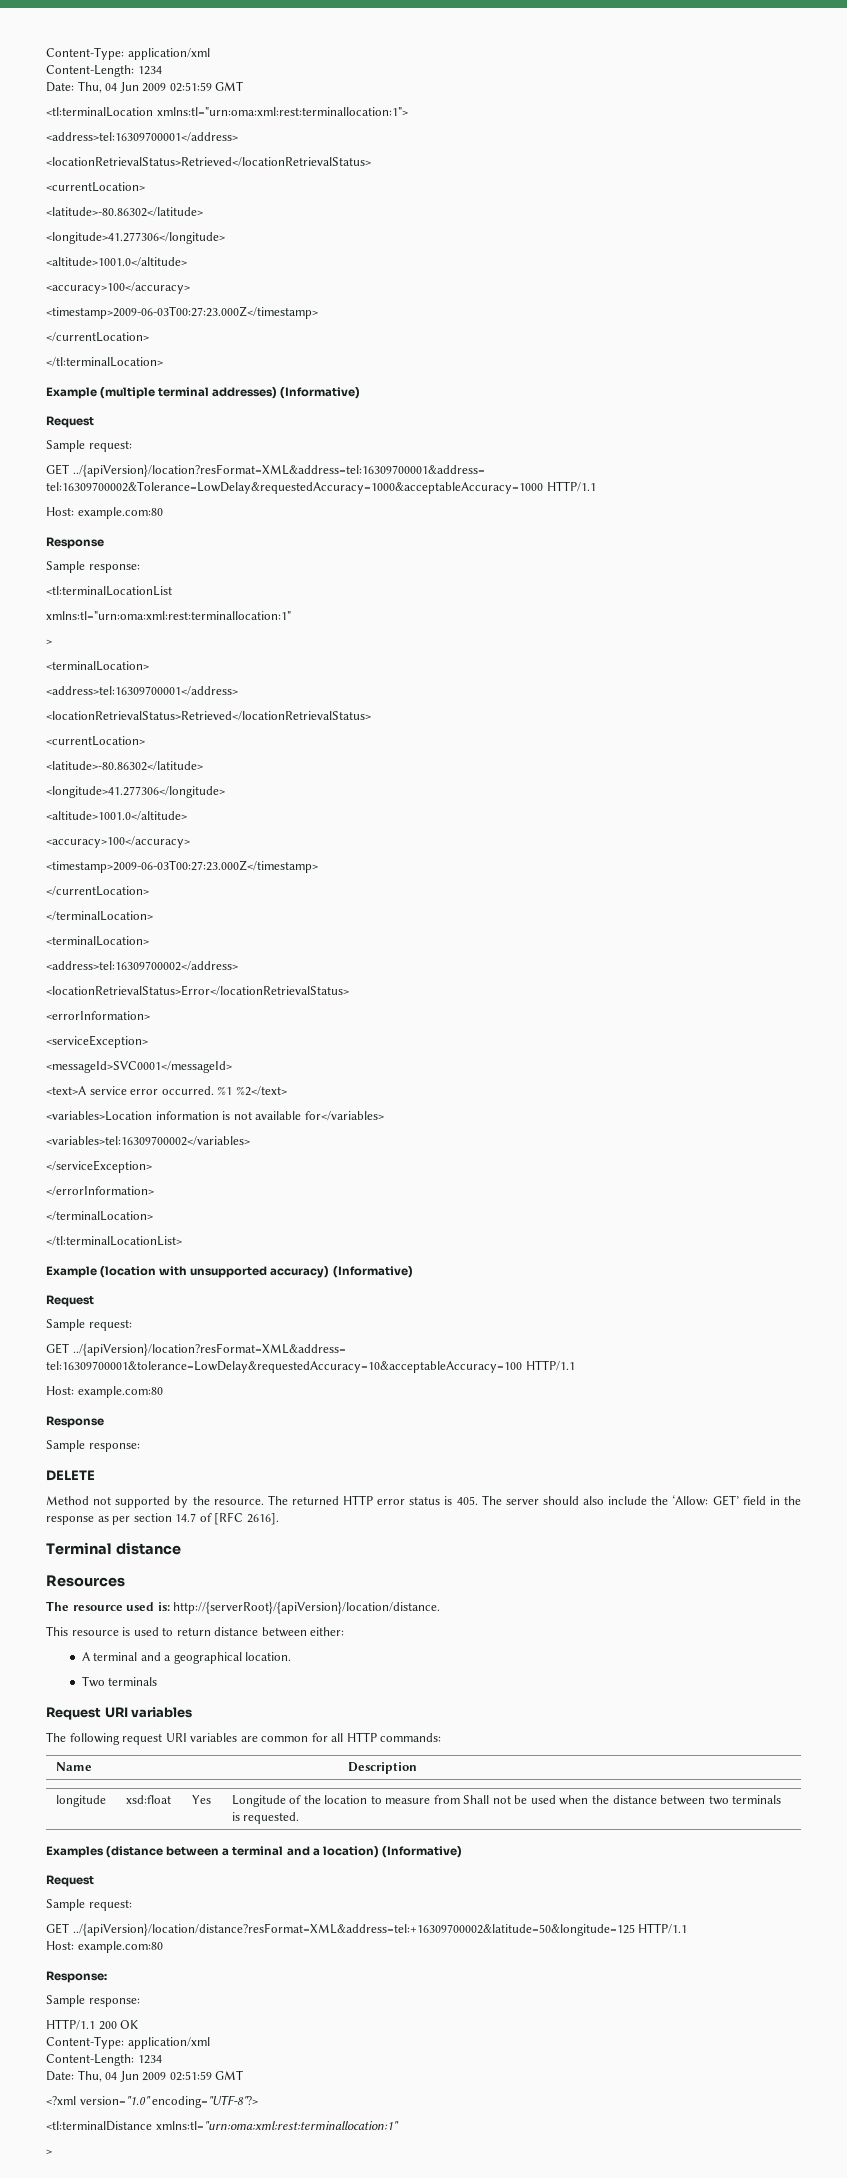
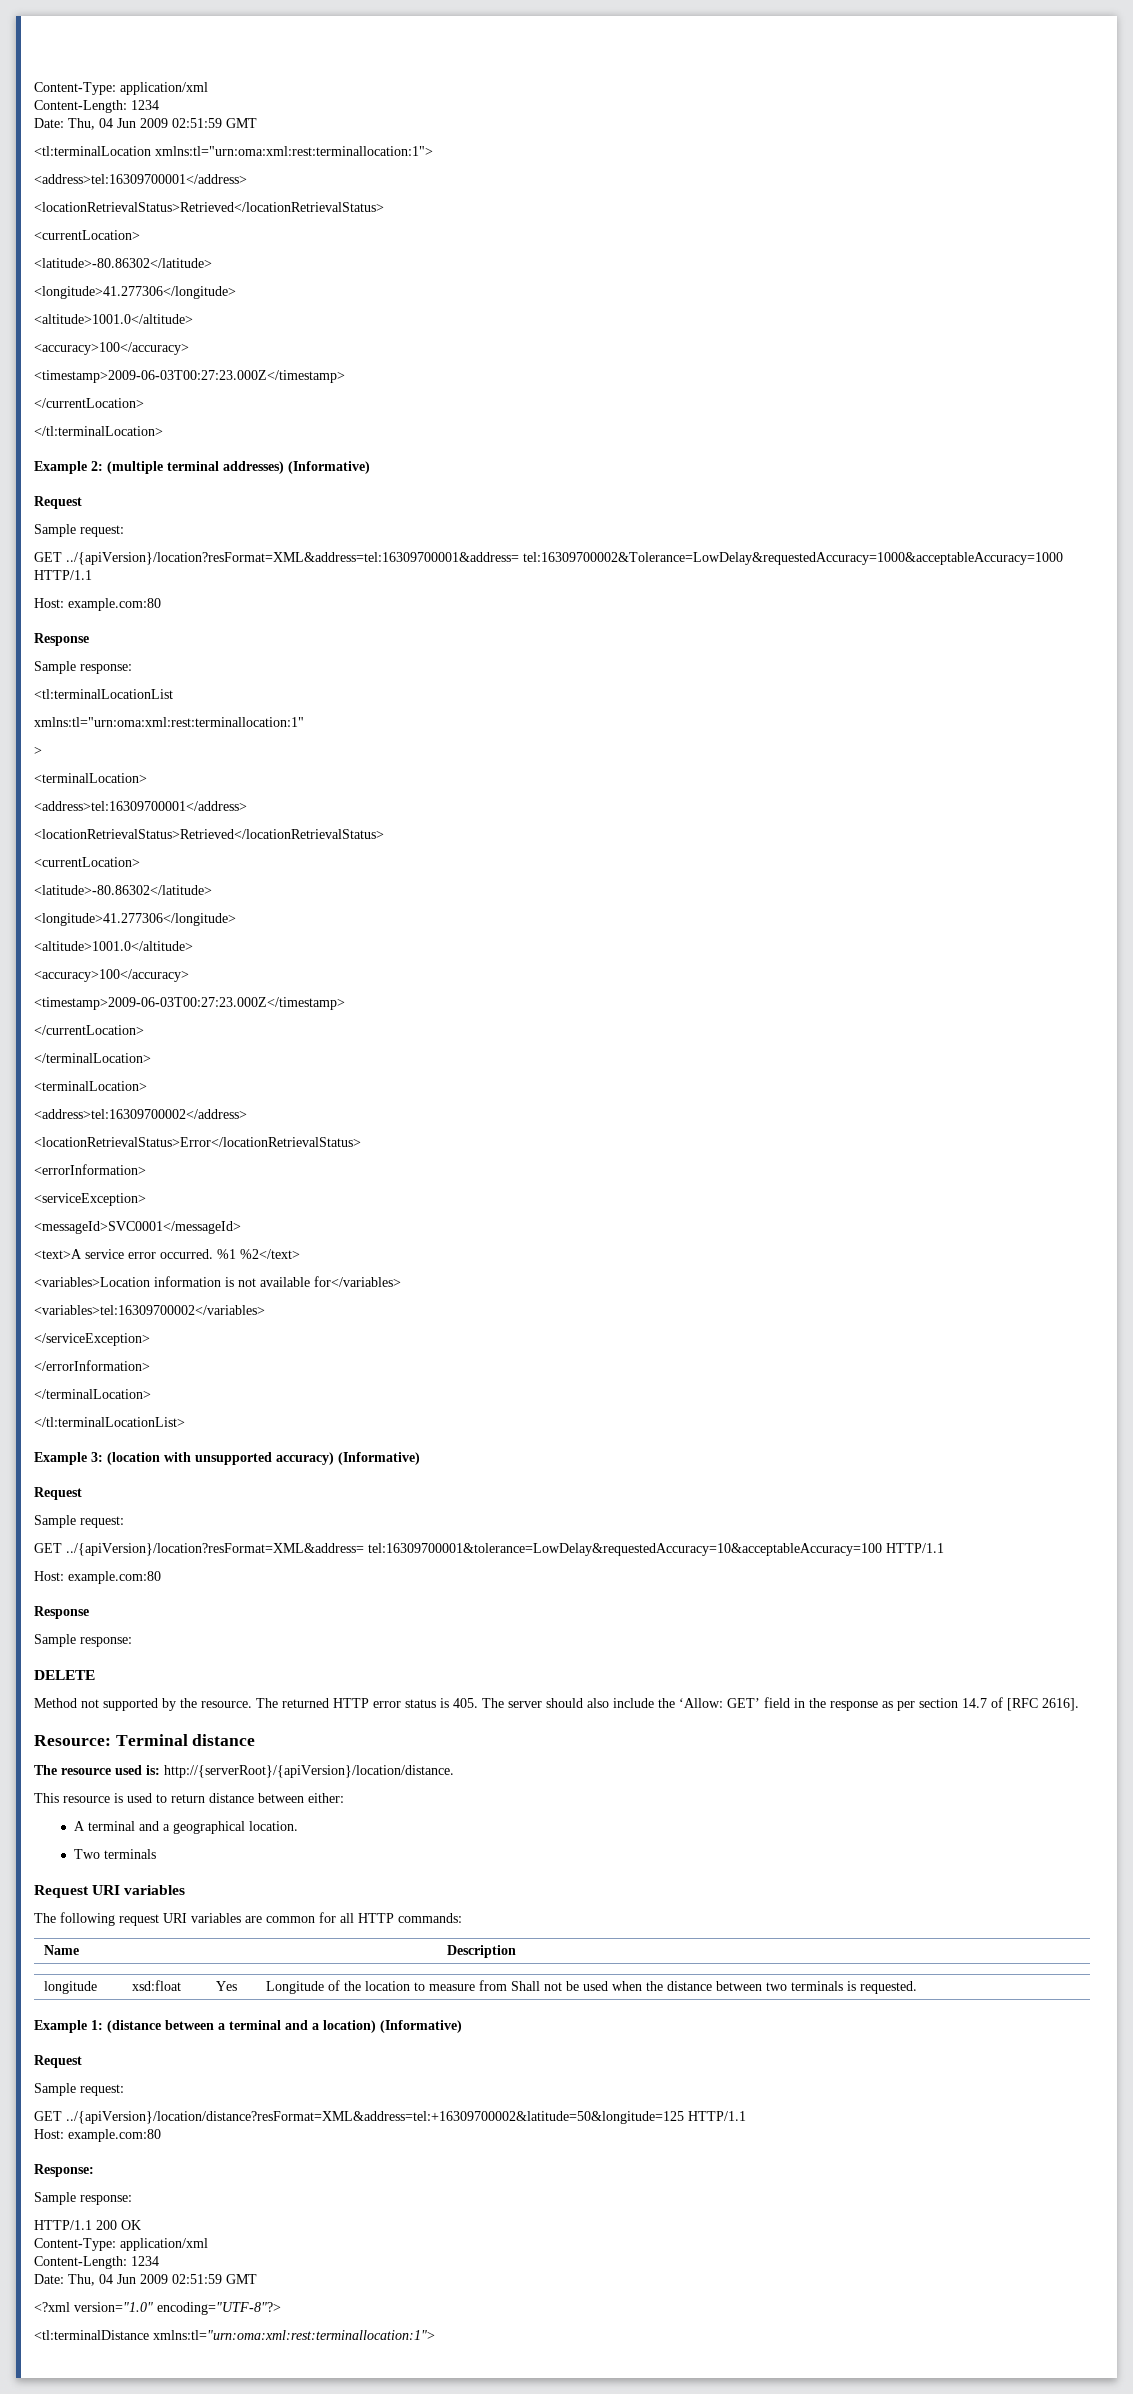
- Example (multiple terminal addresses) (Informative)
+ Example 2: (multiple terminal addresses) (Informative)
- Example (location with unsupported accuracy) (Informative)
+ Example 3: (location with unsupported accuracy) (Informative)
- Terminal distance
+ Resource: Terminal distance
- Resources
- Examples (distance between a terminal and a location) (Informative)
+ Example 1: (distance between a terminal and a location) (Informative)
- <tl:terminalDistance xmlns:tl="urn:oma:xml:rest:terminallocation:1"
- >
+ <tl:terminalDistance xmlns:tl="urn:oma:xml:rest:terminallocation:1">

